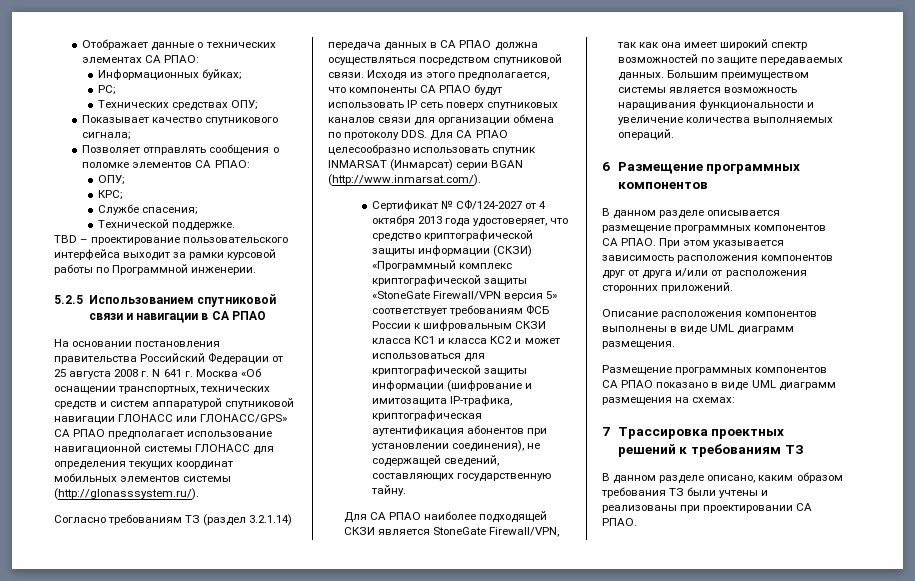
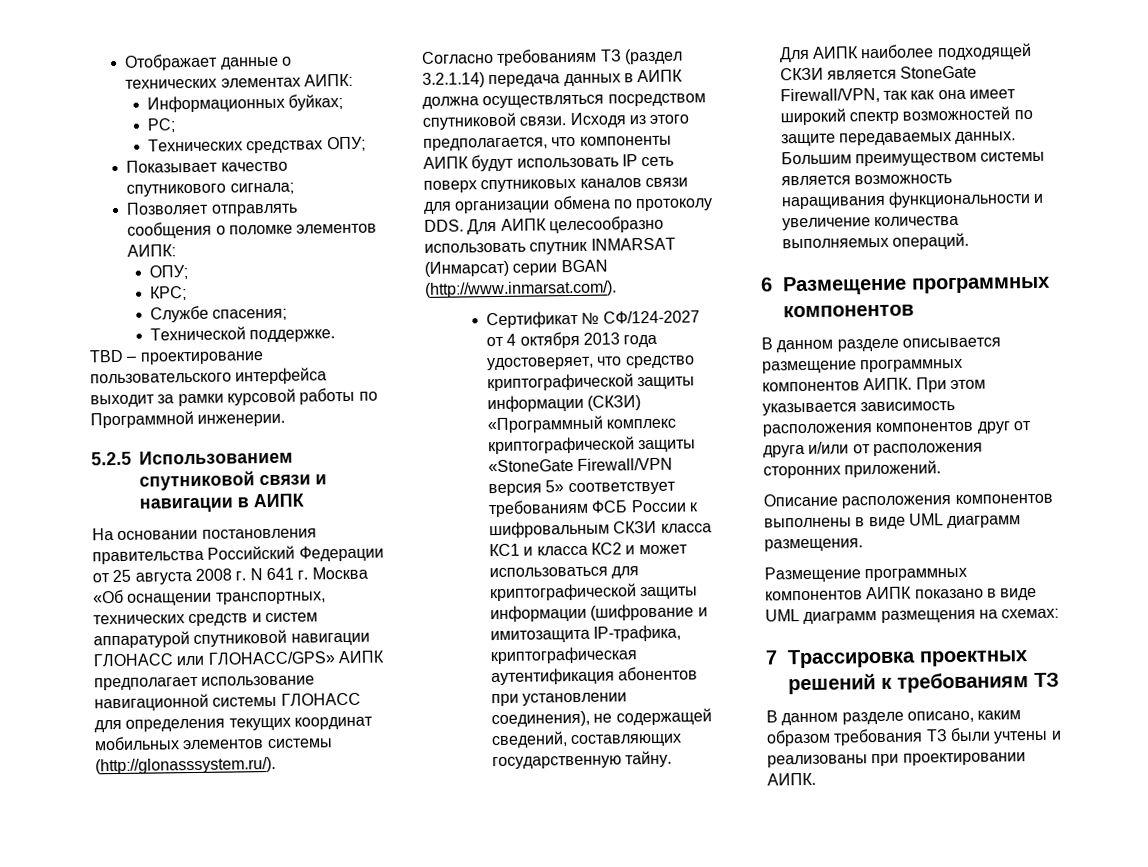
- Отображает данные о технических элементах СА РПАО:
+ Отображает данные о технических элементах АИПК:
- Позволяет отправлять сообщения о поломке элементов СА РПАО:
+ Позволяет отправлять сообщения о поломке элементов АИПК:
- 5.2.5 Использованием спутниковой связи и навигации в СА РПАО
+ 5.2.5 Использованием спутниковой связи и навигации в АИПК
- На основании постановления правительства Российский Федерации от 25 августа 2008 г. N 641 г. Москва «Об оснащении транспортных, технических средств и систем аппаратурой спутниковой навигации ГЛОНАСС или ГЛОНАСС/GPS» СА РПАО предполагает использование навигационной системы ГЛОНАСС для определения текущих координат мобильных элементов системы (http://glonasssystem.ru/).
+ На основании постановления правительства Российский Федерации от 25 августа 2008 г. N 641 г. Москва «Об оснащении транспортных, технических средств и систем аппаратурой спутниковой навигации ГЛОНАСС или ГЛОНАСС/GPS» АИПК предполагает использование навигационной системы ГЛОНАСС для определения текущих координат мобильных элементов системы (http://glonasssystem.ru/).
- Согласно требованиям ТЗ (раздел 3.2.1.14) передача данных в СА РПАО должна осуществляться посредством спутниковой связи.
+ Согласно требованиям ТЗ (раздел 3.2.1.14) передача данных в АИПК должна осуществляться посредством спутниковой связи.
- Исходя из этого предполагается, что компоненты СА РПАО будут использовать IP сеть поверх спутниковых каналов связи для организации обмена по протоколу DDS. Для СА РПАО целесообразно использовать спутник INMARSAT (Инмарсат) серии BGAN (http://www.inmarsat.com/).
+ Исходя из этого предполагается, что компоненты АИПК будут использовать IP сеть поверх спутниковых каналов связи для организации обмена по протоколу DDS. Для АИПК целесообразно использовать спутник INMARSAT (Инмарсат) серии BGAN (http://www.inmarsat.com/).
- Для СА РПАО наиболее подходящей СКЗИ является StoneGate Firewall/VPN, так как она имеет широкий спектр возможностей по защите передаваемых данных.
+ Для АИПК наиболее подходящей СКЗИ является StoneGate Firewall/VPN, так как она имеет широкий спектр возможностей по защите передаваемых данных.
- В данном разделе описывается размещение программных компонентов СА РПАО.
+ В данном разделе описывается размещение программных компонентов АИПК.
- Размещение программных компонентов СА РПАО показано в виде UML диаграмм размещения на схемах:
+ Размещение программных компонентов АИПК показано в виде UML диаграмм размещения на схемах:
- В данном разделе описано, каким образом требования ТЗ были учтены и реализованы при проектировании СА РПАО.
+ В данном разделе описано, каким образом требования ТЗ были учтены и реализованы при проектировании АИПК.

